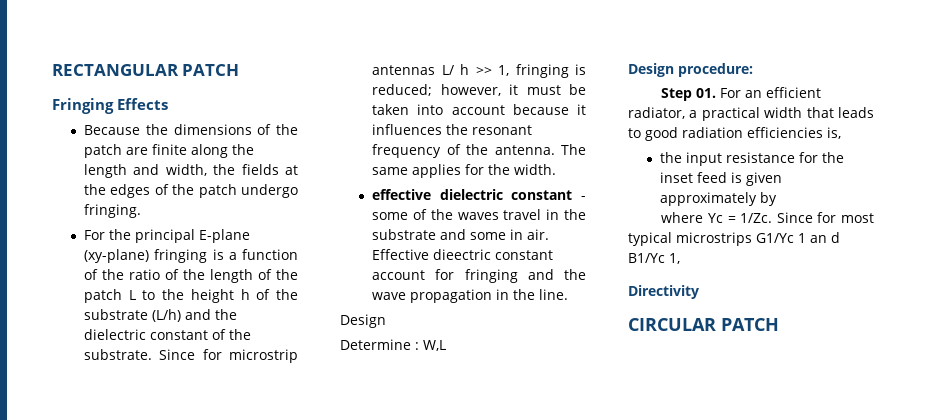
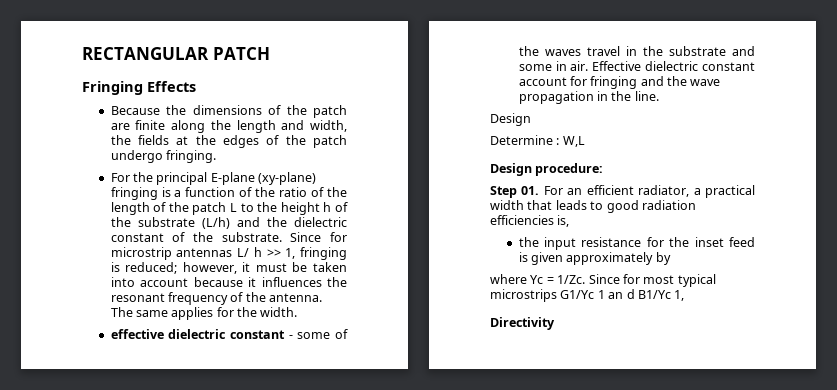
- Effective dieectric constant account for fringing and the wave propagation in the line.
+ Effective dielectric constant account for fringing and the wave propagation in the line.
- CIRCULAR PATCH

